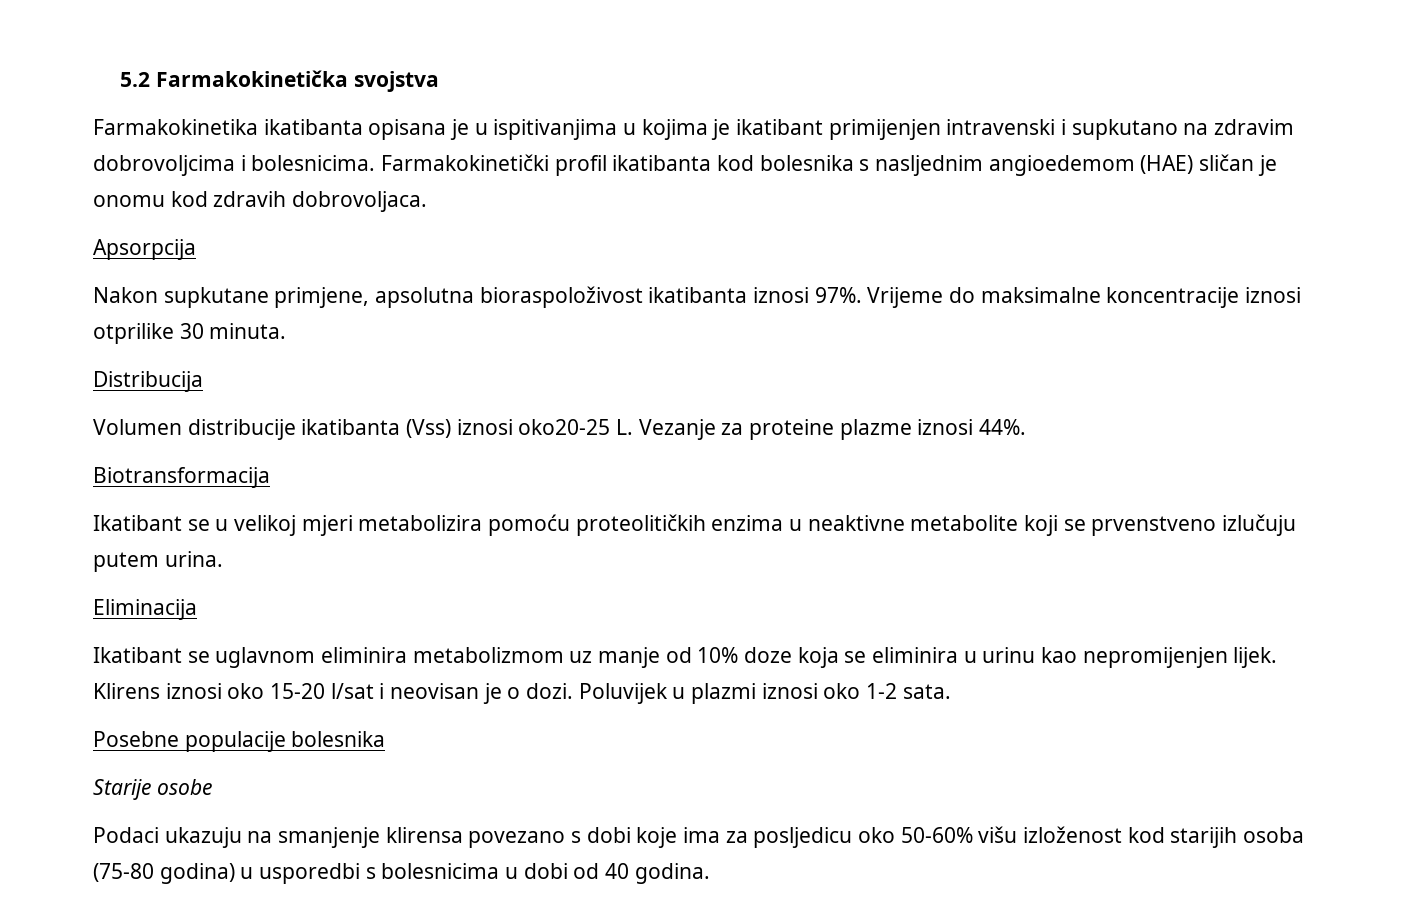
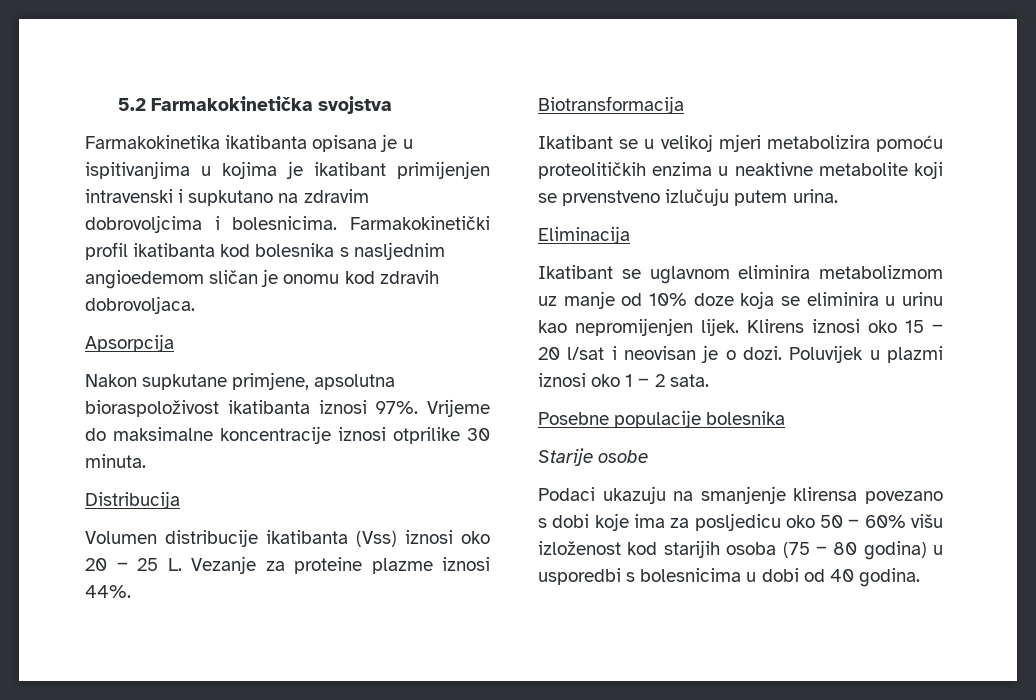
- Farmakokinetički profil ikatibanta kod bolesnika s nasljednim angioedemom (HAE) sličan je onomu kod zdravih dobrovoljaca.
+ Farmakokinetički profil ikatibanta kod bolesnika s nasljednim angioedemom sličan je onomu kod zdravih dobrovoljaca.
- Volumen distribucije ikatibanta (Vss) iznosi oko20-25 L. Vezanje za proteine plazme iznosi 44%.
+ Volumen distribucije ikatibanta (Vss) iznosi oko 20 ‒ 25 L. Vezanje za proteine plazme iznosi 44%.
- Klirens iznosi oko 15-20 l/sat i neovisan je o dozi.
+ Klirens iznosi oko 15 ‒ 20 l/sat i neovisan je o dozi.
- Poluvijek u plazmi iznosi oko 1-2 sata.
+ Poluvijek u plazmi iznosi oko 1 ‒ 2 sata.
- Podaci ukazuju na smanjenje klirensa povezano s dobi koje ima za posljedicu oko 50-60% višu izloženost kod starijih osoba (75-80 godina) u usporedbi s bolesnicima u dobi od 40 godina.
+ Podaci ukazuju na smanjenje klirensa povezano s dobi koje ima za posljedicu oko 50 ‒ 60% višu izloženost kod starijih osoba (75 ‒ 80 godina) u usporedbi s bolesnicima u dobi od 40 godina.

